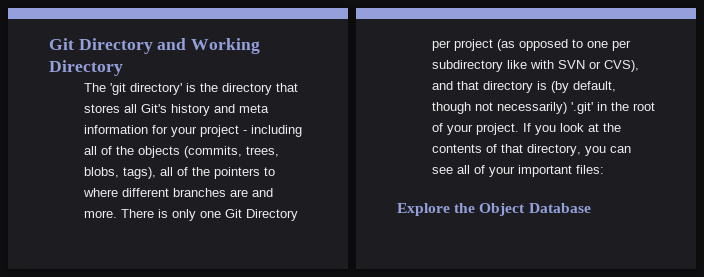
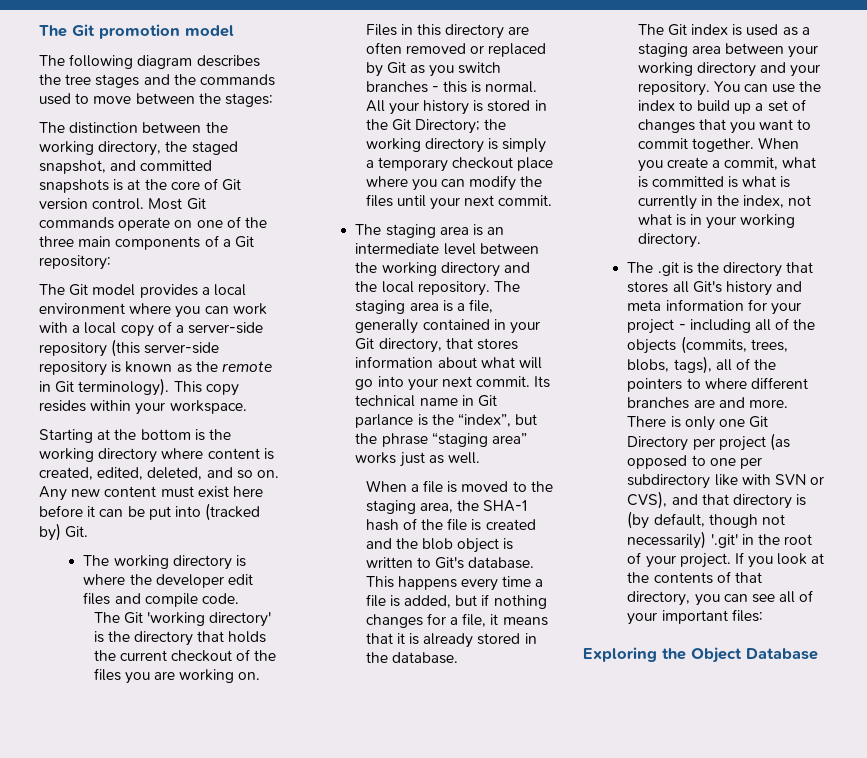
- Git Directory and Working Directory
- The 'git directory' is the directory that stores all Git's history and meta information for your project - including all of the objects (commits, trees, blobs, tags), all of the pointers to where different branches are and more.
+ The Git promotion model
+ The following diagram describes the tree stages and the commands used to move between the stages:
+ The distinction between the working directory, the staged snapshot, and committed snapshots is at the core of Git version control. Most Git commands operate on one of the three main components of a Git repository:
+ The Git model provides a local environment where you can work with a local copy of a server-side repository (this server-side repository is known as the remote in Git terminology). This copy resides within your workspace.
+ Starting at the bottom is the working directory where content is created, edited, deleted, and so on. Any new content must exist here before it can be put into (tracked by) Git.
+ The working directory is where the developer edit files and compile code.
+ The Git 'working directory' is the directory that holds the current checkout of the files you are working on. Files in this directory are often removed or replaced by Git as you switch branches - this is normal. All your history is stored in the Git Directory; the working directory is simply a temporary checkout place where you can modify the files until your next commit.
+ The staging area is an intermediate level between the working directory and the local repository. The staging area is a file, generally contained in your Git directory, that stores information about what will go into your next commit. Its technical name in Git parlance is the “index”, but the phrase “staging area” works just as well.
+ When a file is moved to the staging area, the SHA-1 hash of the file is created and the blob object is written to Git's database. This happens every time a file is added, but if nothing changes for a file, it means that it is already stored in the database.
+ The Git index is used as a staging area between your working directory and your repository. You can use the index to build up a set of changes that you want to commit together. When you create a commit, what is committed is what is currently in the index, not what is in your working directory.
+ The .git is the directory that stores all Git's history and meta information for your project - including all of the objects (commits, trees, blobs, tags), all of the pointers to where different branches are and more.
- Explore the Object Database
+ Exploring the Object Database

